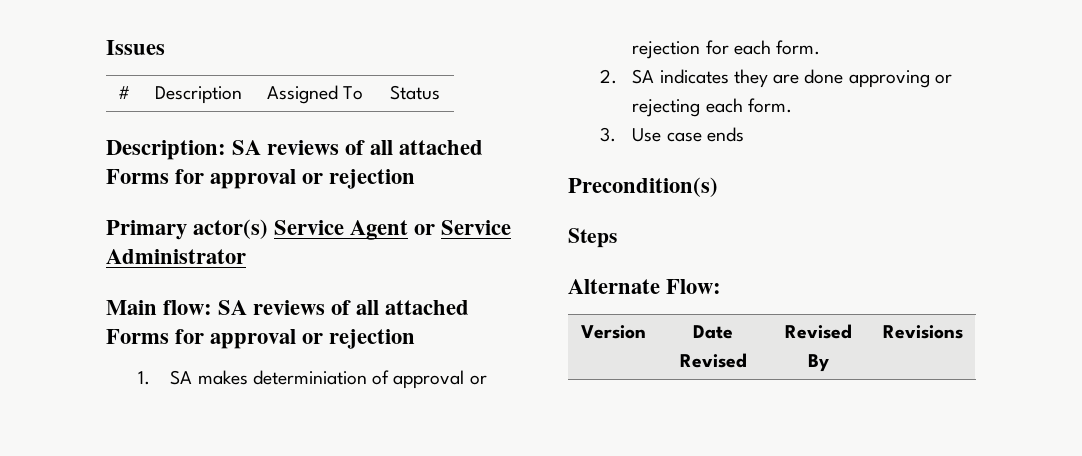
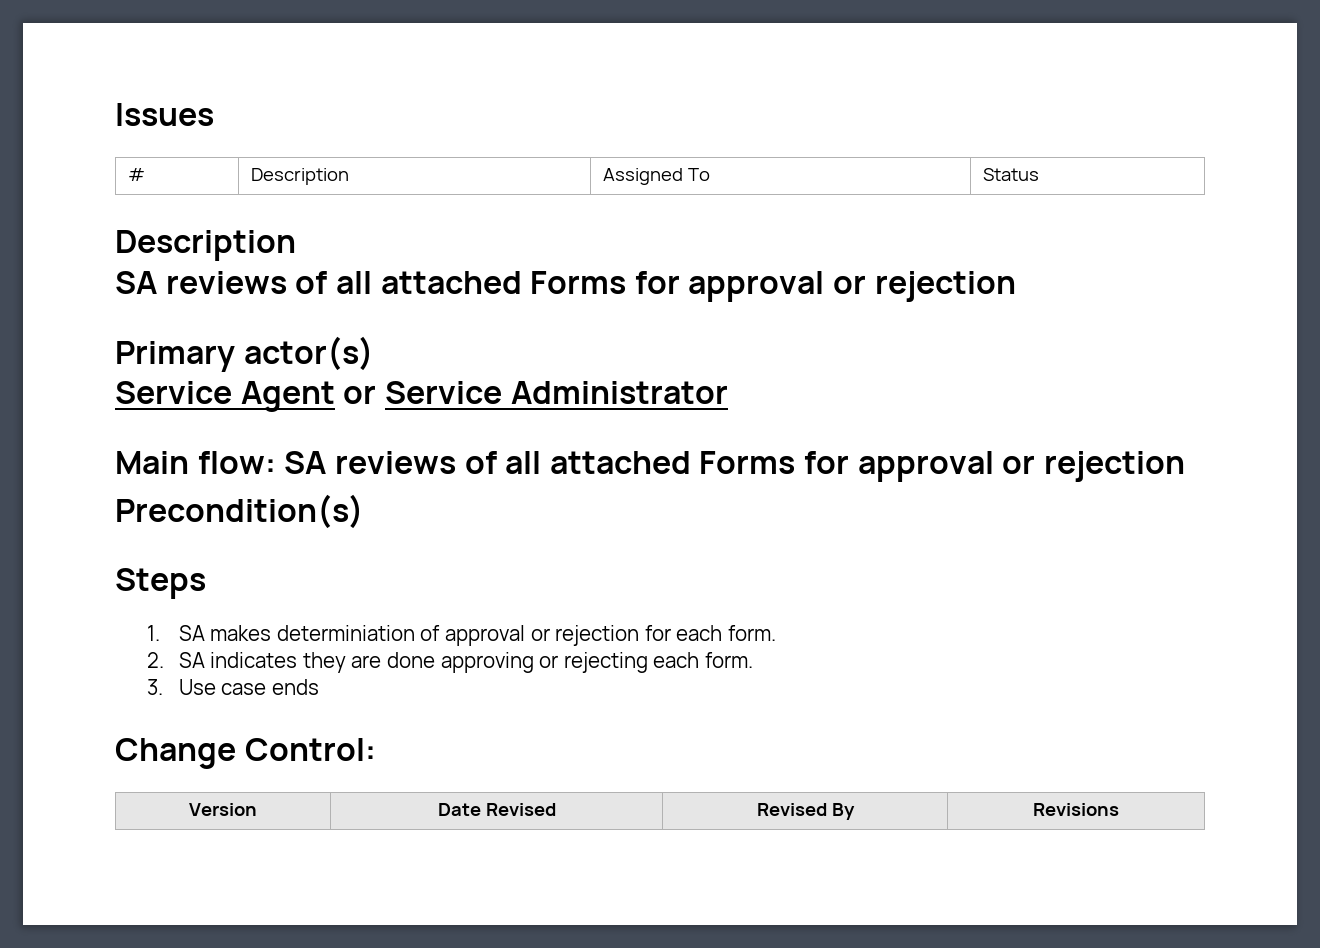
  # | Description | Assigned To | Status
- Description: SA reviews of all attached Forms for approval or rejection
+ Description
+ SA reviews of all attached Forms for approval or rejection
- Primary actor(s) Service Agent or Service Administrator
+ Primary actor(s)
+ Service Agent or Service Administrator
+ Precondition(s)
+ Steps
- Precondition(s)
- Steps
- Alternate Flow:
+ Change Control:

